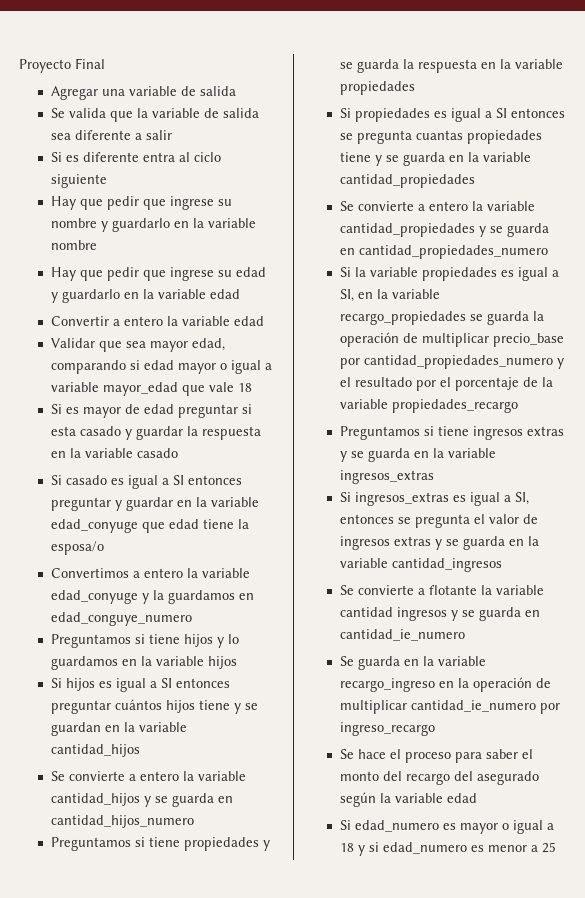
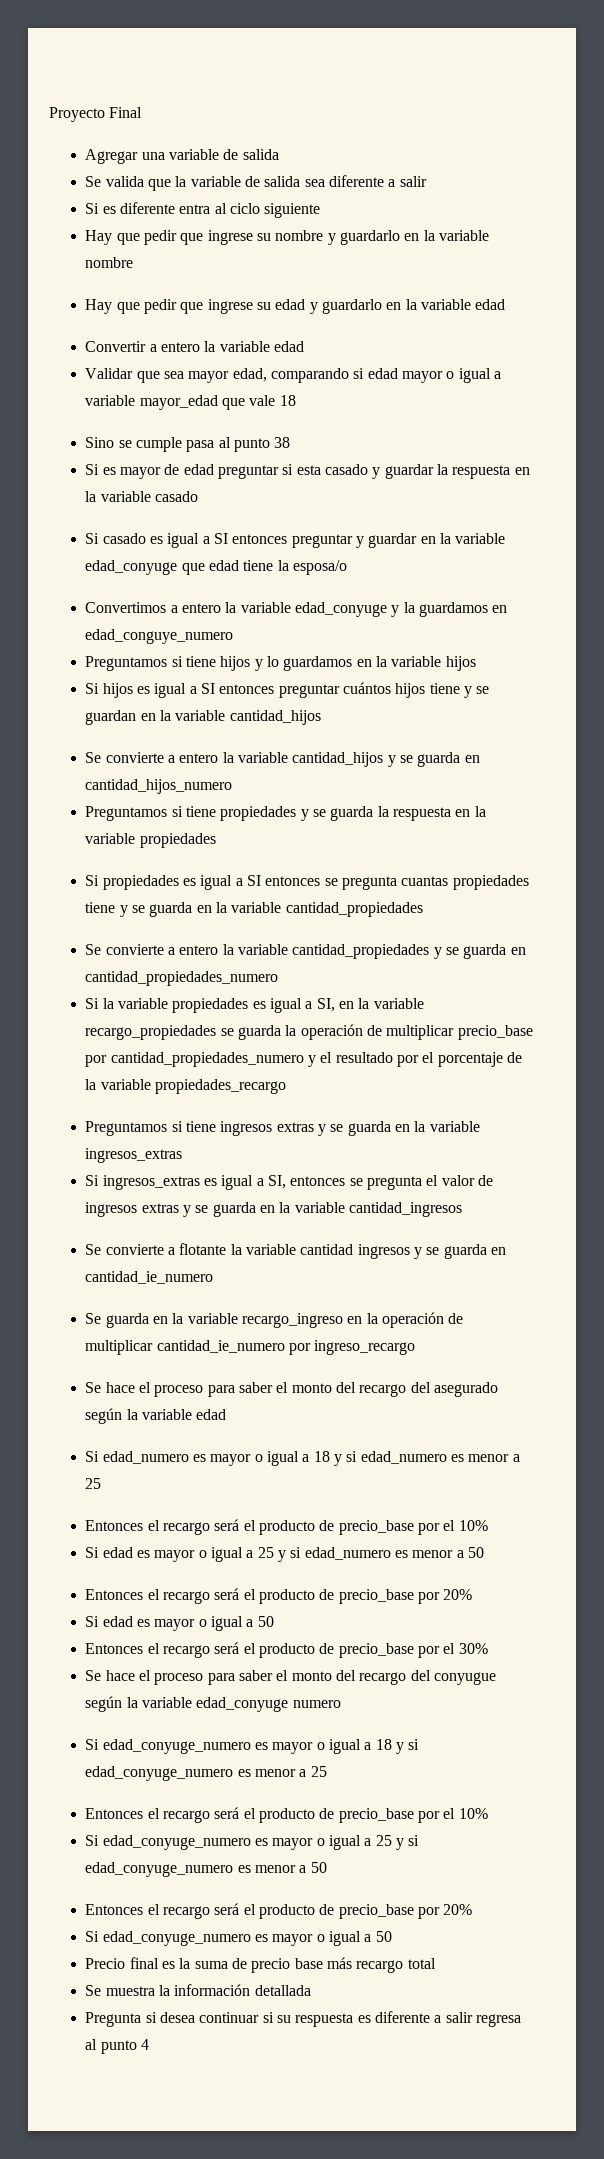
+ Sino se cumple pasa al punto 38
  Si edad_numero es mayor o igual a 18 y si edad_numero es menor a 25
+ Entonces el recargo será el producto de precio_base por el 10%
+ Si edad es mayor o igual a 25 y si edad_numero es menor a 50
+ Entonces el recargo será el producto de precio_base por 20%
+ Si edad es mayor o igual a 50
+ Entonces el recargo será el producto de precio_base por el 30%
+ Se hace el proceso para saber el monto del recargo del conyugue según la variable edad_conyuge numero
+ Si edad_conyuge_numero es mayor o igual a 18 y si edad_conyuge_numero es menor a 25
+ Entonces el recargo será el producto de precio_base por el 10%
+ Si edad_conyuge_numero es mayor o igual a 25 y si edad_conyuge_numero es menor a 50
+ Entonces el recargo será el producto de precio_base por 20%
+ Si edad_conyuge_numero es mayor o igual a 50
+ Precio final es la suma de precio base más recargo total
+ Se muestra la información detallada
+ Pregunta si desea continuar si su respuesta es diferente a salir regresa al punto 4

